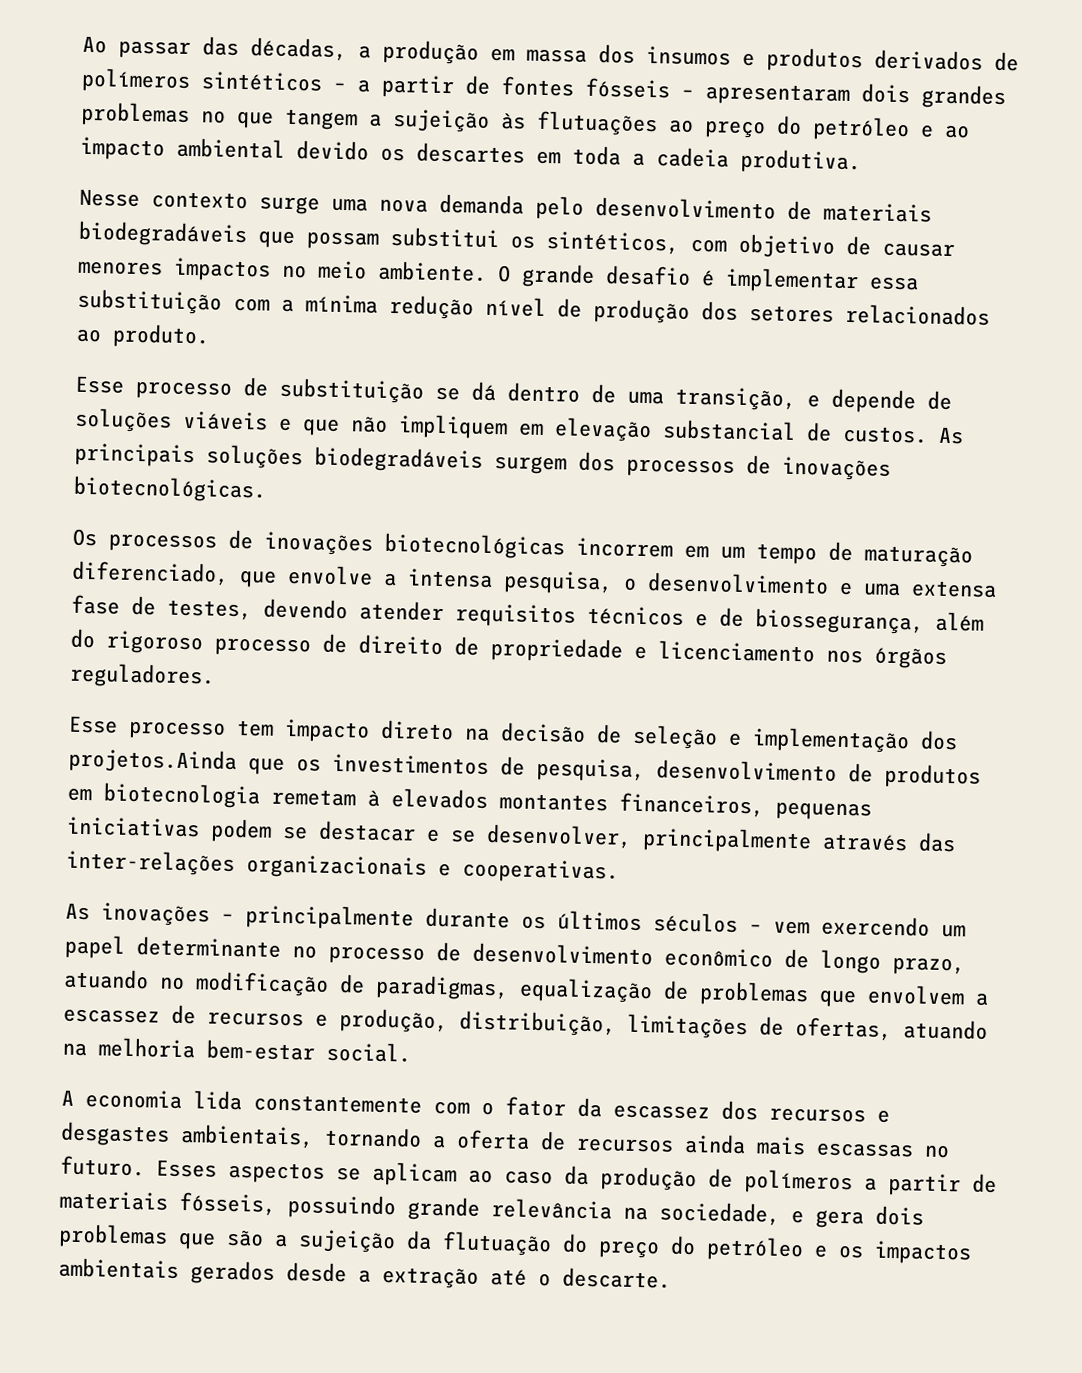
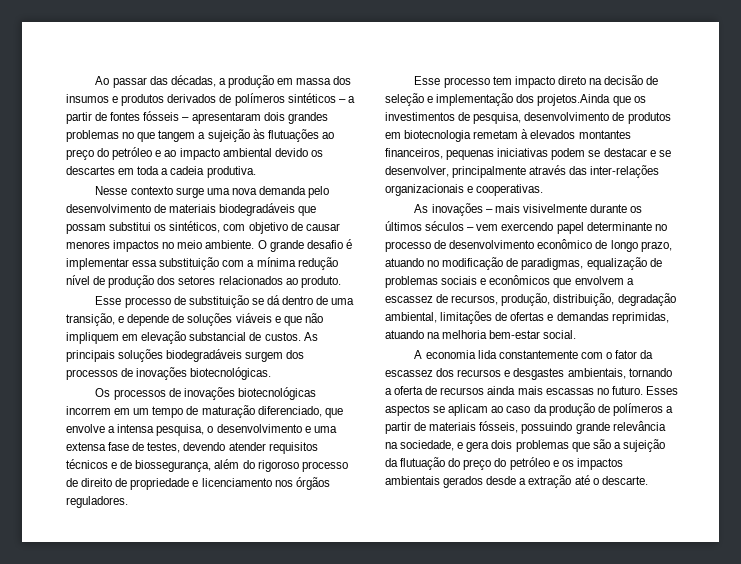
- As inovações – principalmente durante os últimos séculos – vem exercendo um papel determinante no processo de desenvolvimento econômico de longo prazo, atuando no modificação de paradigmas, equalização de problemas que envolvem a escassez de recursos e produção, distribuição, limitações de ofertas, atuando na melhoria bem-estar social.
+ As inovações – mais visivelmente durante os últimos séculos – vem exercendo papel determinante no processo de desenvolvimento econômico de longo prazo, atuando no modificação de paradigmas, equalização de problemas sociais e econômicos que envolvem a escassez de recursos, produção, distribuição, degradação ambiental, limitações de ofertas e demandas reprimidas, atuando na melhoria bem-estar social.

